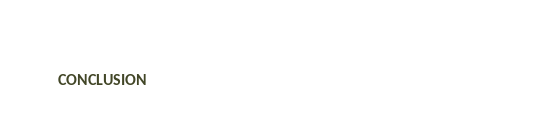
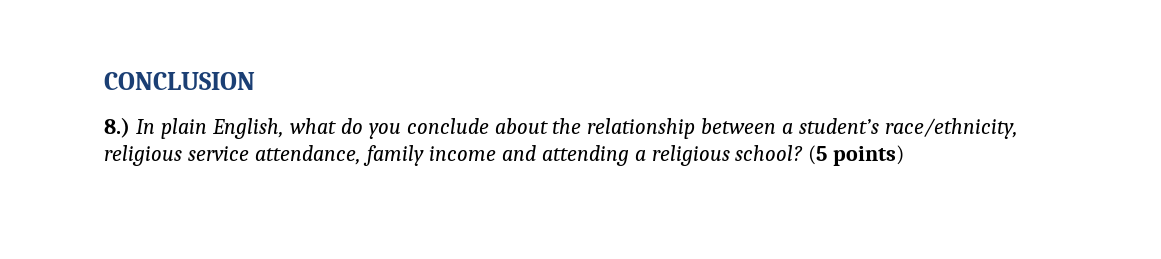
+ 8.) In plain English, what do you conclude about the relationship between a student’s race/ethnicity, religious service attendance, family income and attending a religious school? (5 points)

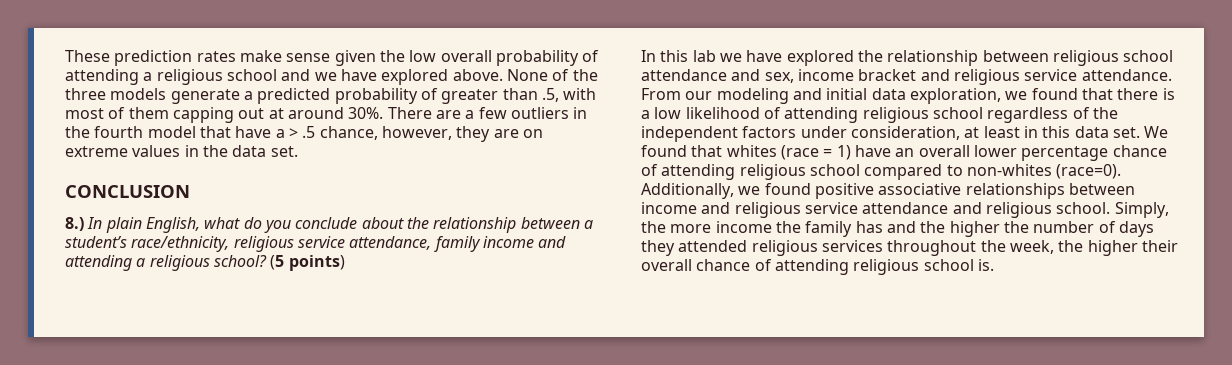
+ These prediction rates make sense given the low overall probability of attending a religious school and we have explored above. None of the three models generate a predicted probability of greater than .5, with most of them capping out at around 30%. There are a few outliers in the fourth model that have a > .5 chance, however, they are on extreme values in the data set.
+ In this lab we have explored the relationship between religious school attendance and sex, income bracket and religious service attendance. From our modeling and initial data exploration, we found that there is a low likelihood of attending religious school regardless of the independent factors under consideration, at least in this data set. We found that whites (race = 1) have an overall lower percentage chance of attending religious school compared to non-whites (race=0). Additionally, we found positive associative relationships between income and religious service attendance and religious school. Simply, the more income the family has and the higher the number of days they attended religious services throughout the week, the higher their overall chance of attending religious school is.

